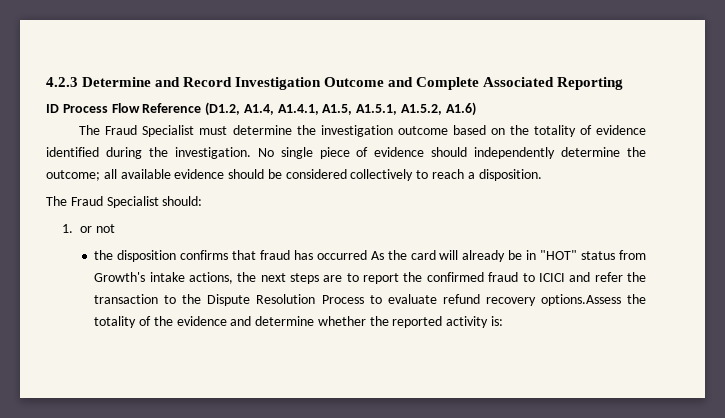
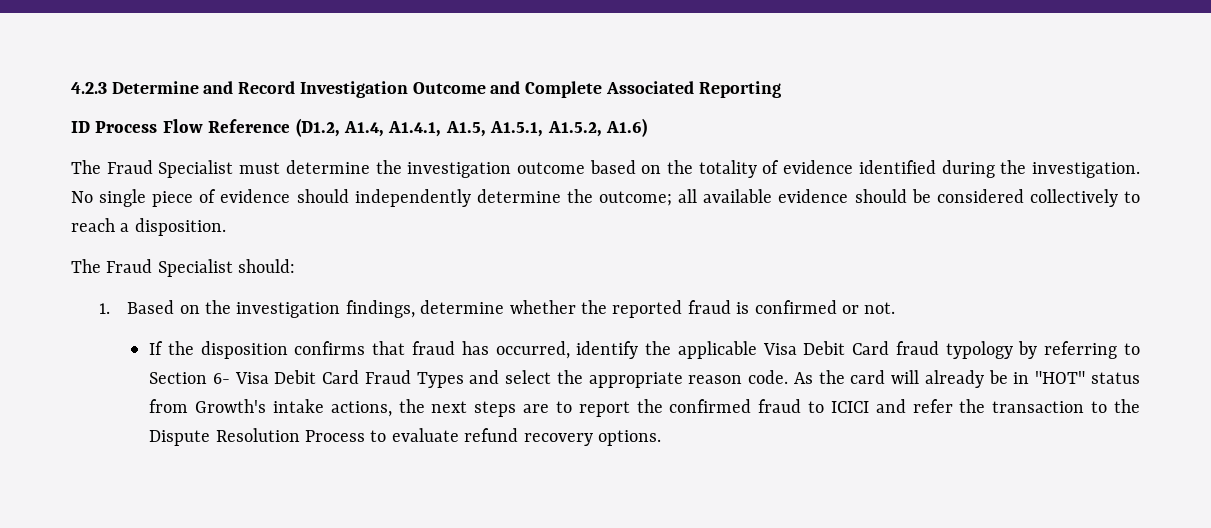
- 1. or not
- the disposition confirms that fraud has occurred As the card will already be in "HOT" status from Growth's intake actions, the next steps are to report the confirmed fraud to ICICI and refer the transaction to the Dispute Resolution Process to evaluate refund recovery options.Assess the totality of the evidence and determine whether the reported activity is:
+ 1. Based on the investigation findings, determine whether the reported fraud is confirmed or not.
+ If the disposition confirms that fraud has occurred, identify the applicable Visa Debit Card fraud typology by referring to Section 6- Visa Debit Card Fraud Types and select the appropriate reason code. As the card will already be in "HOT" status from Growth's intake actions, the next steps are to report the confirmed fraud to ICICI and refer the transaction to the Dispute Resolution Process to evaluate refund recovery options.

